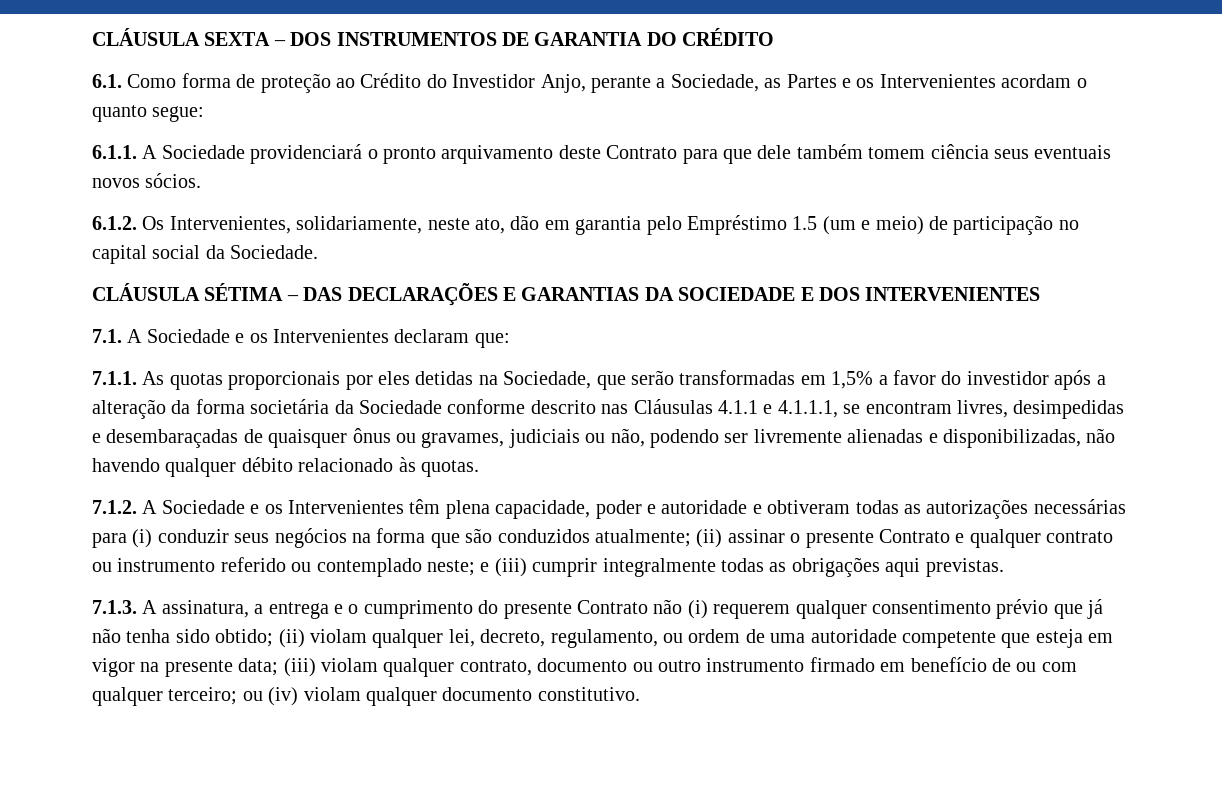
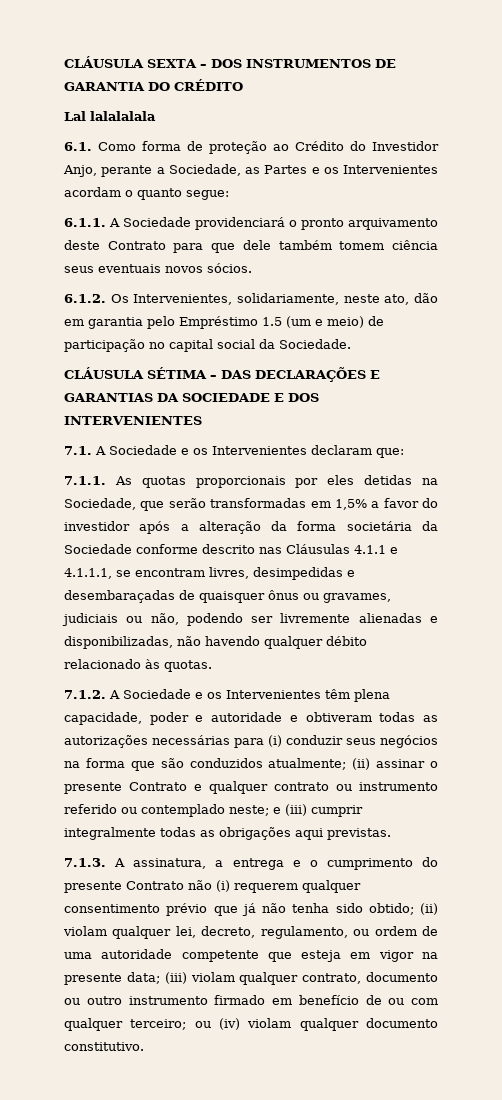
+ Lal lalalalala

